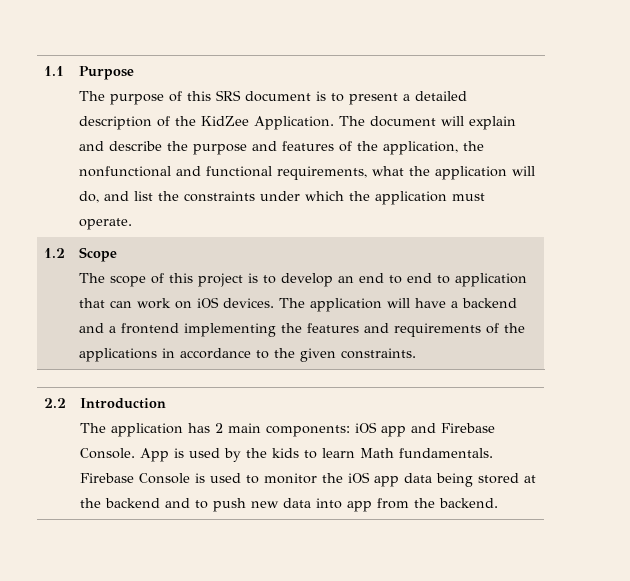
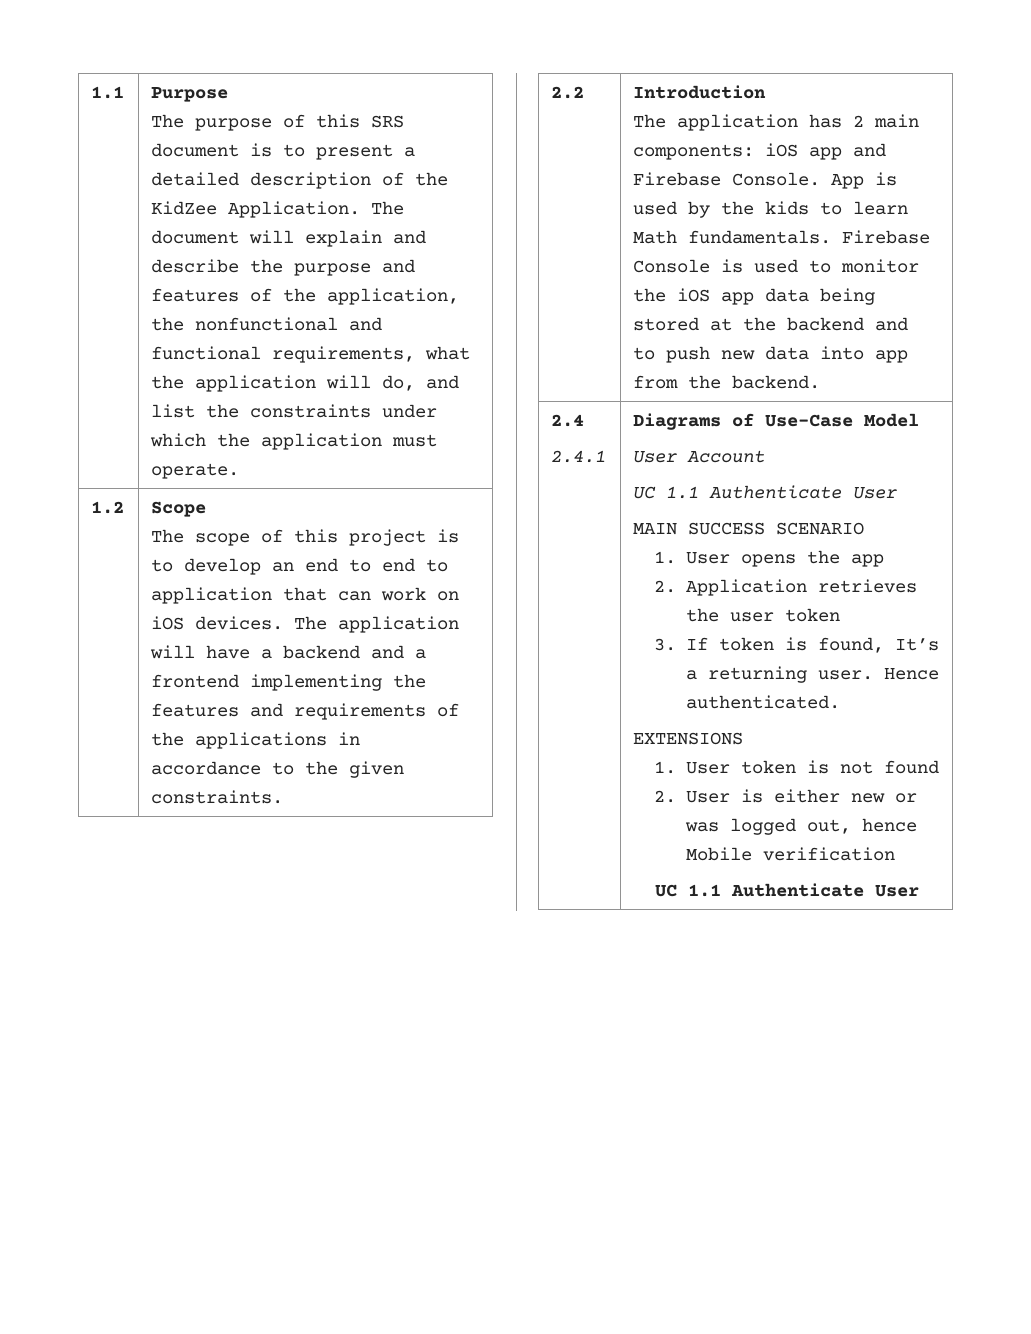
+ 2.4
+ 2.4.1 | Diagrams of Use-Case Model
+ User Account
+ UC 1.1 Authenticate User
+ MAIN SUCCESS SCENARIO
+ 1. User opens the app
+ 2. Application retrieves the user token
+ 3. If token is found, It’s a returning user. Hence authenticated.
+ EXTENSIONS
+ 1. User token is not found
+ 2. User is either new or was logged out, hence Mobile verification
+ UC 1.1 Authenticate User

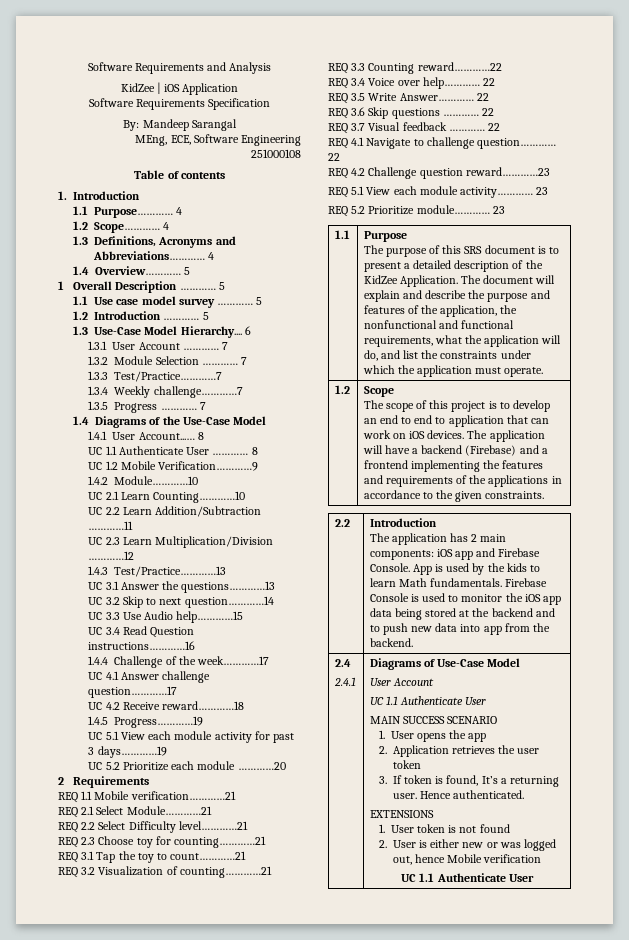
+ Software Requirements and Analysis
+ KidZee | iOS Application
+ Software Requirements Specification
+ By: Mandeep Sarangal
+ MEng, ECE, Software Engineering
+ 251000108
+ Table of contents
+ 1. Introduction
+ 1.1 Purpose………… 4
+ 1.2 Scope………… 4
+ 1.3 Definitions, Acronyms and Abbreviations………… 4
+ 1.4 Overview………… 5
+ 1 Overall Description ………… 5
+ 1.1 Use case model survey ………… 5
+ 1.2 Introduction ………… 5
+ 1.3 Use-Case Model Hierarchy.... 6
+ 1.3.1 User Account ………… 7
+ 1.3.2 Module Selection ………… 7
+ 1.3.3 Test/Practice…………7
+ 1.3.4 Weekly challenge…………7
+ 1.3.5 Progress ………… 7
+ 1.4 Diagrams of the Use-Case Model
+ 1.4.1 User Account...… 8
+ UC 1.1 Authenticate User ………… 8
+ UC 1.2 Mobile Verification…………9
+ 1.4.2 Module…………10
+ UC 2.1 Learn Counting…………10
+ UC 2.2 Learn Addition/Subtraction …………11
+ UC 2.3 Learn Multiplication/Division …………12
+ 1.4.3 Test/Practice…………13
+ UC 3.1 Answer the questions…………13
+ UC 3.2 Skip to next question…………14
+ UC 3.3 Use Audio help…………15
+ UC 3.4 Read Question instructions…………16
+ 1.4.4 Challenge of the week…………17
+ UC 4.1 Answer challenge question…………17
+ UC 4.2 Receive reward…………18
+ 1.4.5 Progress…………19
+ UC 5.1 View each module activity for past 3 days…………19
+ UC 5.2 Prioritize each module …………20
+ 2 Requirements
+ REQ 1.1 Mobile verification…………21
+ REQ 2.1 Select Module…………21
+ REQ 2.2 Select Difficulty level…………21
+ REQ 2.3 Choose toy for counting…………21
+ REQ 3.1 Tap the toy to count…………21
+ REQ 3.2 Visualization of counting…………21
+ REQ 3.3 Counting reward…………22
+ REQ 3.4 Voice over help………… 22
+ REQ 3.5 Write Answer………… 22
+ REQ 3.6 Skip questions ………… 22
+ REQ 3.7 Visual feedback ………… 22
+ REQ 4.1 Navigate to challenge question………… 22
+ REQ 4.2 Challenge question reward…………23
+ REQ 5.1 View each module activity………… 23
+ REQ 5.2 Prioritize module………… 23
- The application will have a backend and a frontend implementing the features and requirements of the applications in accordance to the given constraints.
+ The application will have a backend (Firebase) and a frontend implementing the features and requirements of the applications in accordance to the given constraints.

